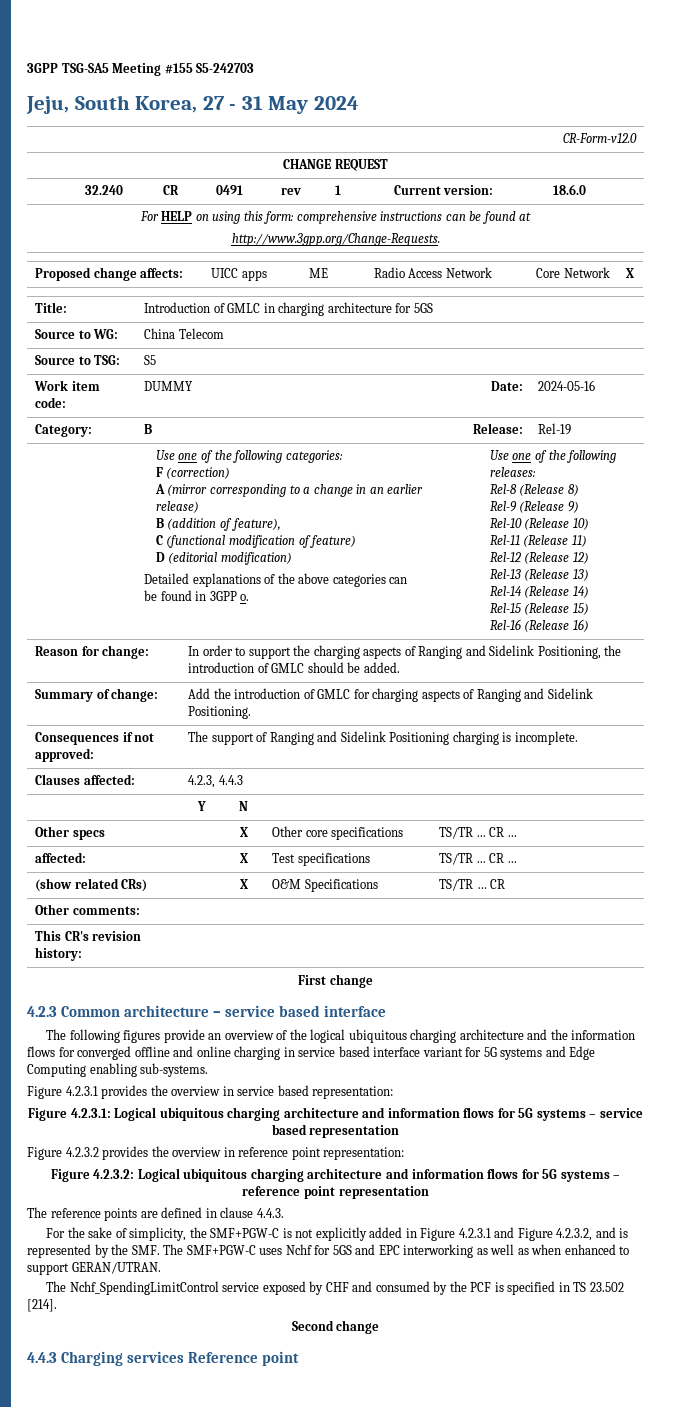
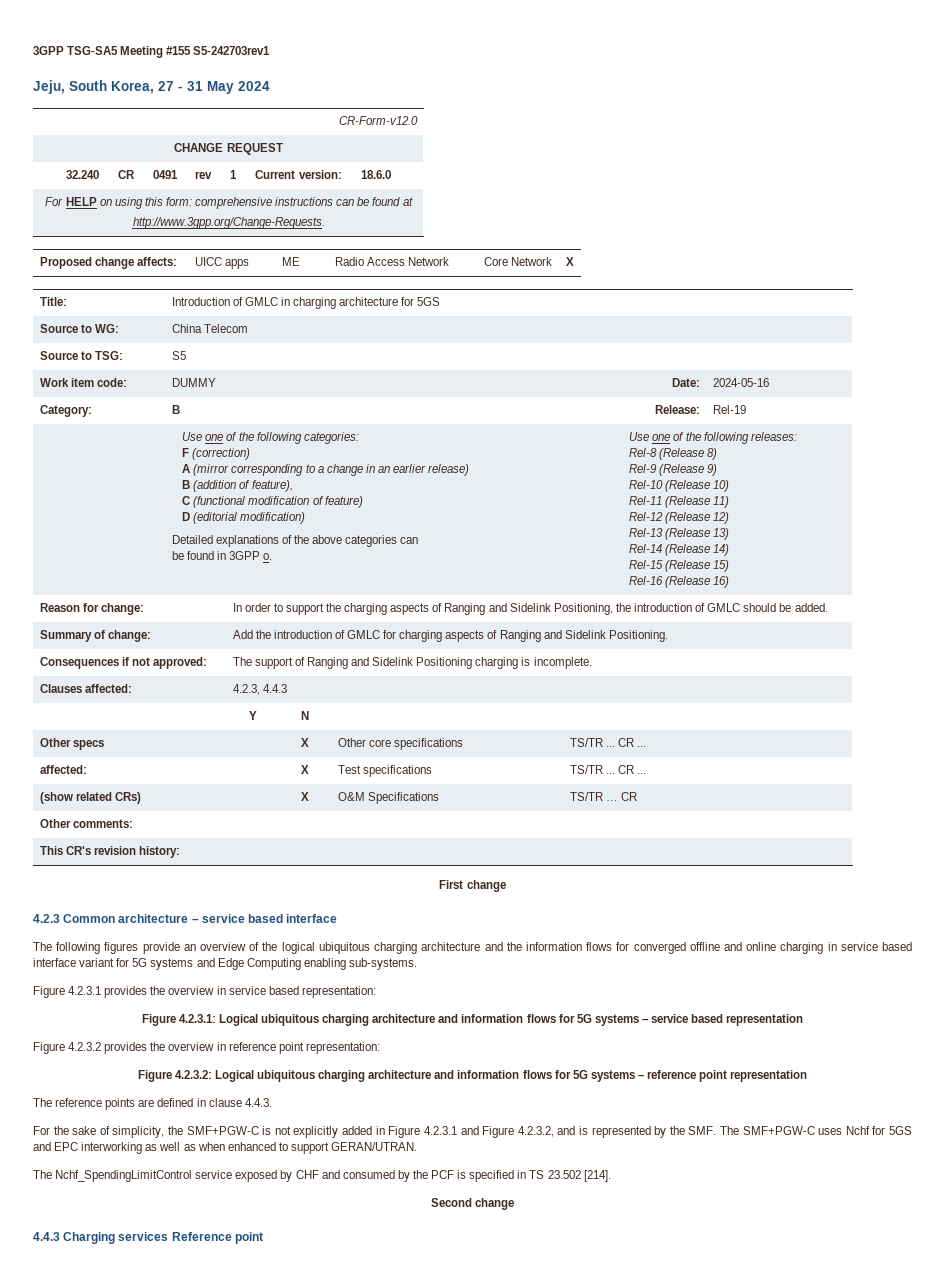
- 3GPP TSG-SA5 Meeting #155 S5-242703
+ 3GPP TSG-SA5 Meeting #155 S5-242703rev1

